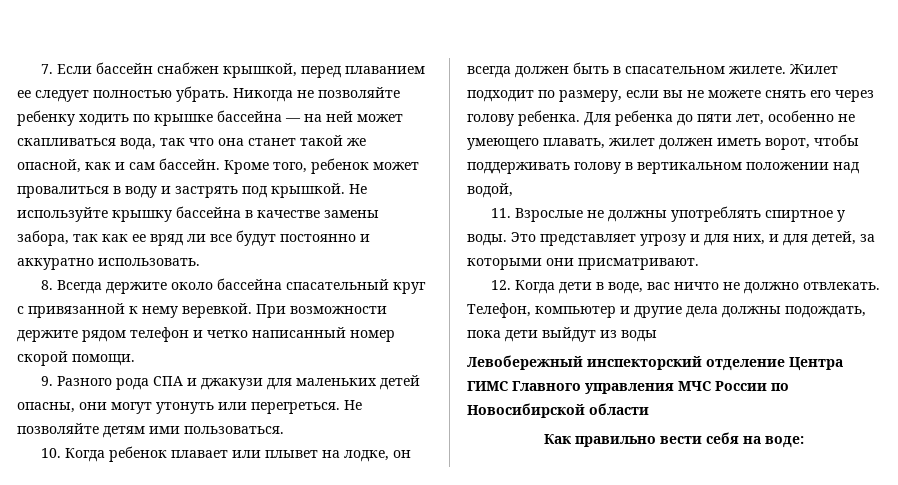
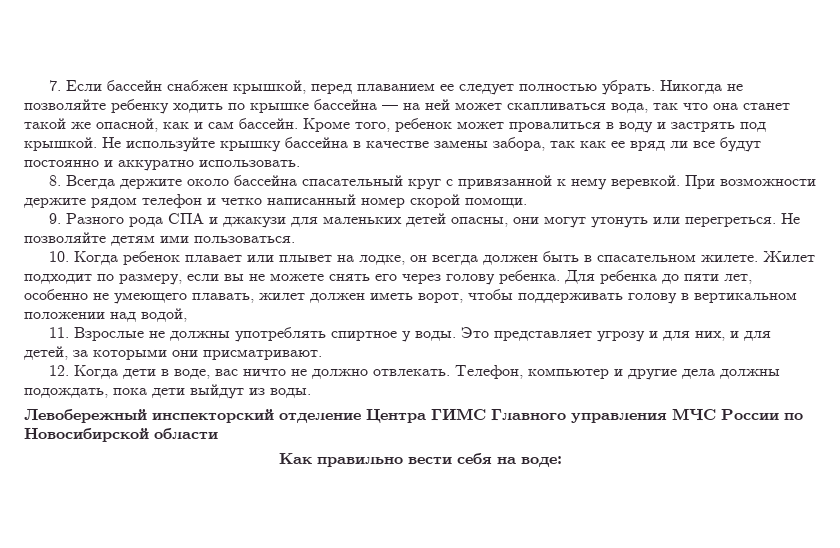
- Телефон, компьютер и другие дела должны подождать, пока дети выйдут из воды
+ Телефон, компьютер и другие дела должны подождать, пока дети выйдут из воды.

